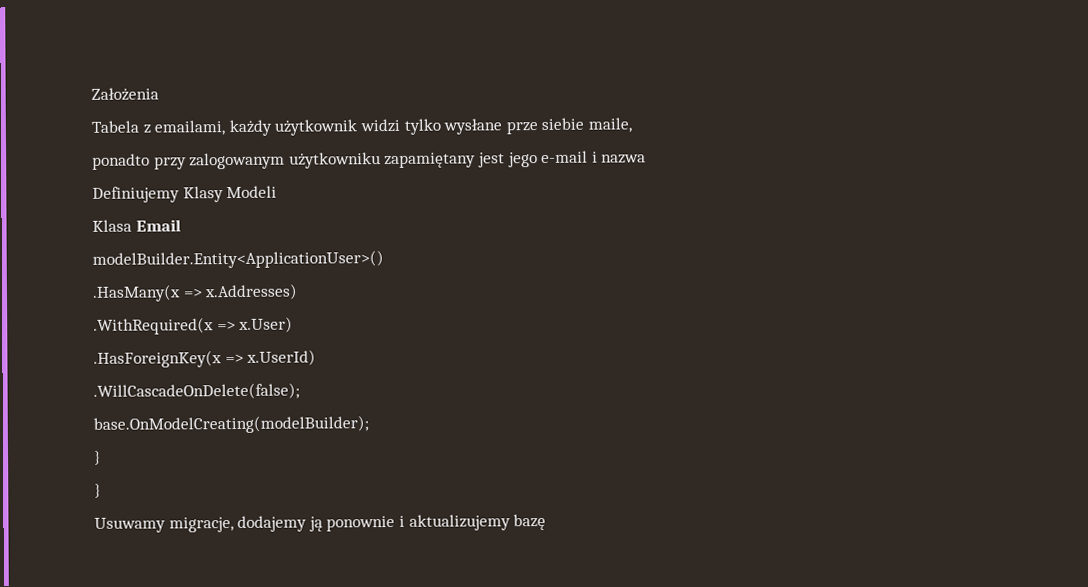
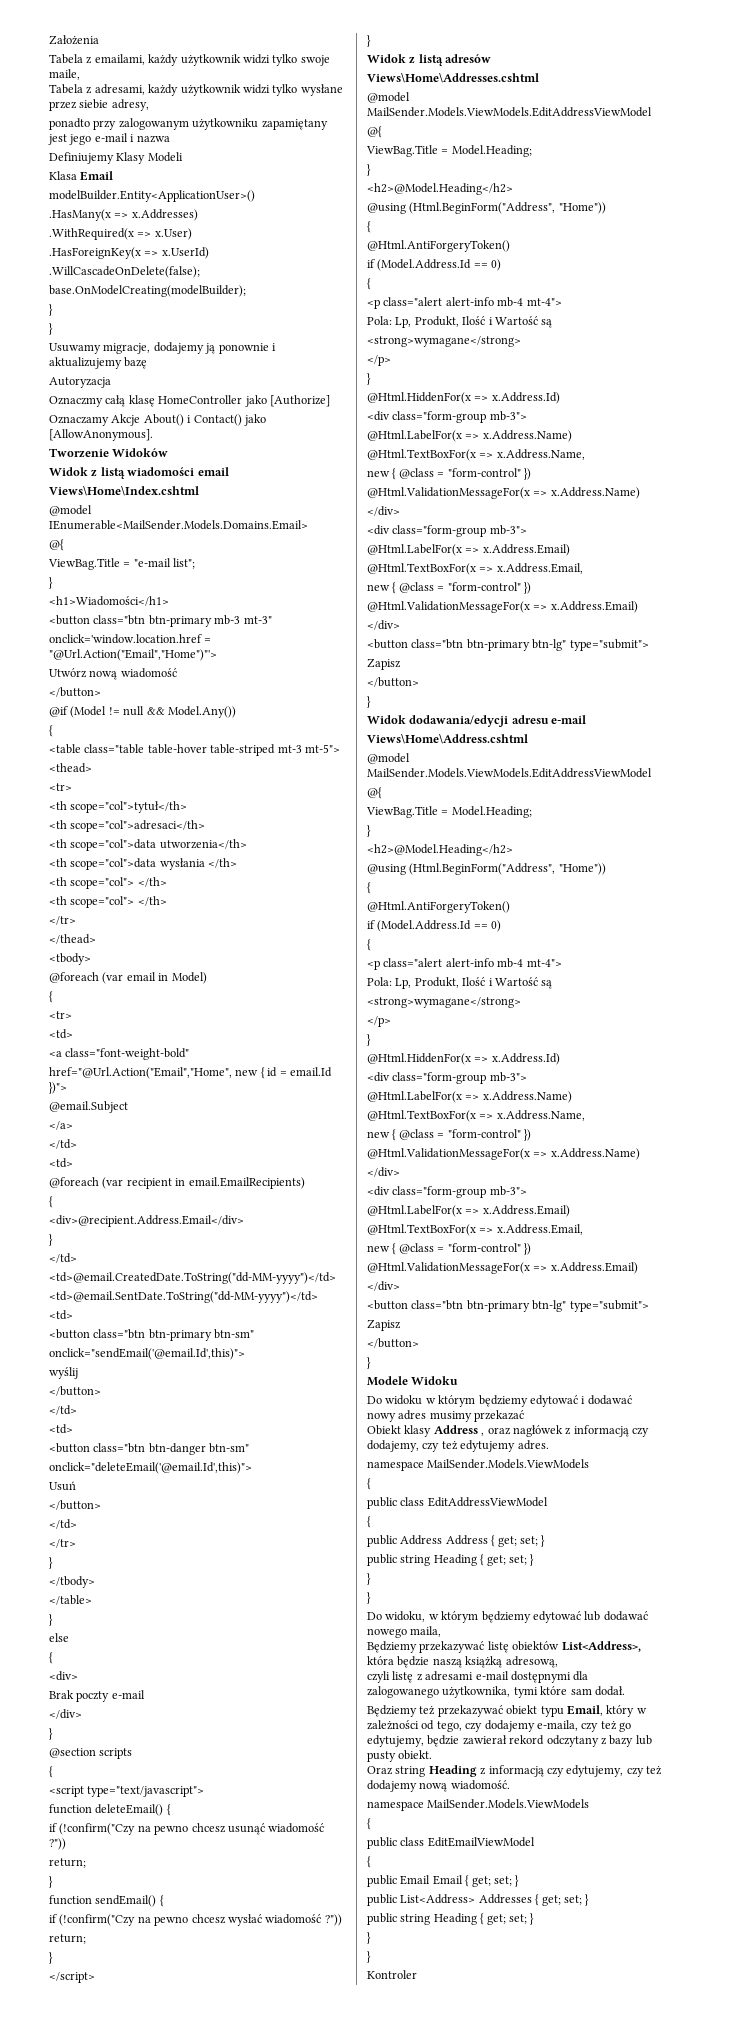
- Tabela z emailami, każdy użytkownik widzi tylko wysłane prze siebie maile,
+ Tabela z emailami, każdy użytkownik widzi tylko swoje maile,
+ Tabela z adresami, każdy użytkownik widzi tylko wysłane przez siebie adresy,
+ Autoryzacja
+ Oznaczmy całą klasę HomeController jako [Authorize]
+ Oznaczamy Akcje About() i Contact() jako [AllowAnonymous].
+ Tworzenie Widoków
+ Widok z listą wiadomości email
+ Views\Home\Index.cshtml
+ @model IEnumerable<MailSender.Models.Domains.Email>
+ @{
+ ViewBag.Title = "e-mail list";
+ }
+ <h1>Wiadomości</h1>
+ <button class="btn btn-primary mb-3 mt-3"
+ onclick='window.location.href = "@Url.Action("Email","Home")"'>
+ Utwórz nową wiadomość
+ </button>
+ @if (Model != null && Model.Any())
+ {
+ <table class="table table-hover table-striped mt-3 mt-5">
+ <thead>
+ <tr>
+ <th scope="col">tytuł</th>
+ <th scope="col">adresaci</th>
+ <th scope="col">data utworzenia</th>
+ <th scope="col">data wysłania </th>
+ <th scope="col"> </th>
+ <th scope="col"> </th>
+ </tr>
+ </thead>
+ <tbody>
+ @foreach (var email in Model)
+ {
+ <tr>
+ <td>
+ <a class="font-weight-bold"
+ href="@Url.Action("Email","Home", new { id = email.Id })">
+ @email.Subject
+ </a>
+ </td>
+ <td>
+ @foreach (var recipient in email.EmailRecipients)
+ {
+ <div>@recipient.Address.Email</div>
+ }
+ </td>
+ <td>@email.CreatedDate.ToString("dd-MM-yyyy")</td>
+ <td>@email.SentDate.ToString("dd-MM-yyyy")</td>
+ <td>
+ <button class="btn btn-primary btn-sm"
+ onclick="sendEmail('@email.Id',this)">
+ wyślij
+ </button>
+ </td>
+ <td>
+ <button class="btn btn-danger btn-sm"
+ onclick="deleteEmail('@email.Id',this)">
+ Usuń
+ </button>
+ </td>
+ </tr>
+ }
+ </tbody>
+ </table>
+ }
+ else
+ {
+ <div>
+ Brak poczty e-mail
+ </div>
+ }
+ @section scripts
+ {
+ <script type="text/javascript">
+ function deleteEmail() {
+ if (!confirm("Czy na pewno chcesz usunąć wiadomość ?"))
+ return;
+ }
+ function sendEmail() {
+ if (!confirm("Czy na pewno chcesz wysłać wiadomość ?"))
+ return;
+ }
+ </script>
+ }
+ Widok z listą adresów
+ Views\Home\Addresses.cshtml
+ @model MailSender.Models.ViewModels.EditAddressViewModel
+ @{
+ ViewBag.Title = Model.Heading;
+ }
+ <h2>@Model.Heading</h2>
+ @using (Html.BeginForm("Address", "Home"))
+ {
+ @Html.AntiForgeryToken()
+ if (Model.Address.Id == 0)
+ {
+ <p class="alert alert-info mb-4 mt-4">
+ Pola: Lp, Produkt, Ilość i Wartość są
+ <strong>wymagane</strong>
+ </p>
+ }
+ @Html.HiddenFor(x => x.Address.Id)
+ <div class="form-group mb-3">
+ @Html.LabelFor(x => x.Address.Name)
+ @Html.TextBoxFor(x => x.Address.Name,
+ new { @class = "form-control" })
+ @Html.ValidationMessageFor(x => x.Address.Name)
+ </div>
+ <div class="form-group mb-3">
+ @Html.LabelFor(x => x.Address.Email)
+ @Html.TextBoxFor(x => x.Address.Email,
+ new { @class = "form-control" })
+ @Html.ValidationMessageFor(x => x.Address.Email)
+ </div>
+ <button class="btn btn-primary btn-lg" type="submit">
+ Zapisz
+ </button>
+ }
+ Widok dodawania/edycji adresu e-mail
+ Views\Home\Address.cshtml
+ @model MailSender.Models.ViewModels.EditAddressViewModel
+ @{
+ ViewBag.Title = Model.Heading;
+ }
+ <h2>@Model.Heading</h2>
+ @using (Html.BeginForm("Address", "Home"))
+ {
+ @Html.AntiForgeryToken()
+ if (Model.Address.Id == 0)
+ {
+ <p class="alert alert-info mb-4 mt-4">
+ Pola: Lp, Produkt, Ilość i Wartość są
+ <strong>wymagane</strong>
+ </p>
+ }
+ @Html.HiddenFor(x => x.Address.Id)
+ <div class="form-group mb-3">
+ @Html.LabelFor(x => x.Address.Name)
+ @Html.TextBoxFor(x => x.Address.Name,
+ new { @class = "form-control" })
+ @Html.ValidationMessageFor(x => x.Address.Name)
+ </div>
+ <div class="form-group mb-3">
+ @Html.LabelFor(x => x.Address.Email)
+ @Html.TextBoxFor(x => x.Address.Email,
+ new { @class = "form-control" })
+ @Html.ValidationMessageFor(x => x.Address.Email)
+ </div>
+ <button class="btn btn-primary btn-lg" type="submit">
+ Zapisz
+ </button>
+ }
+ Modele Widoku
+ Do widoku w którym będziemy edytować i dodawać nowy adres musimy przekazać
+ Obiekt klasy Address , oraz nagłówek z informacją czy dodajemy, czy też edytujemy adres.
+ namespace MailSender.Models.ViewModels
+ {
+ public class EditAddressViewModel
+ {
+ public Address Address { get; set; }
+ public string Heading { get; set; }
+ }
+ }
+ Do widoku, w którym będziemy edytować lub dodawać nowego maila,
+ Będziemy przekazywać listę obiektów List<Address>, która będzie naszą książką adresową,
+ czyli listę z adresami e-mail dostępnymi dla zalogowanego użytkownika, tymi które sam dodał.
+ Będziemy też przekazywać obiekt typu Email, który w zależności od tego, czy dodajemy e-maila, czy też go edytujemy, będzie zawierał rekord odczytany z bazy lub pusty obiekt.
+ Oraz string Heading z informacją czy edytujemy, czy też dodajemy nową wiadomość.
+ namespace MailSender.Models.ViewModels
+ {
+ public class EditEmailViewModel
+ {
+ public Email Email { get; set; }
+ public List<Address> Addresses { get; set; }
+ public string Heading { get; set; }
+ }
+ }
+ Kontroler

